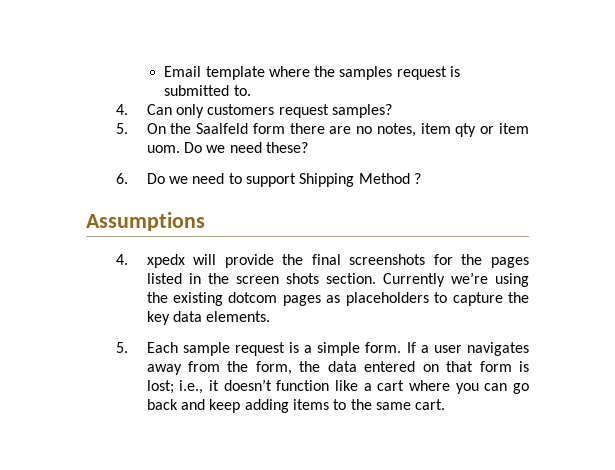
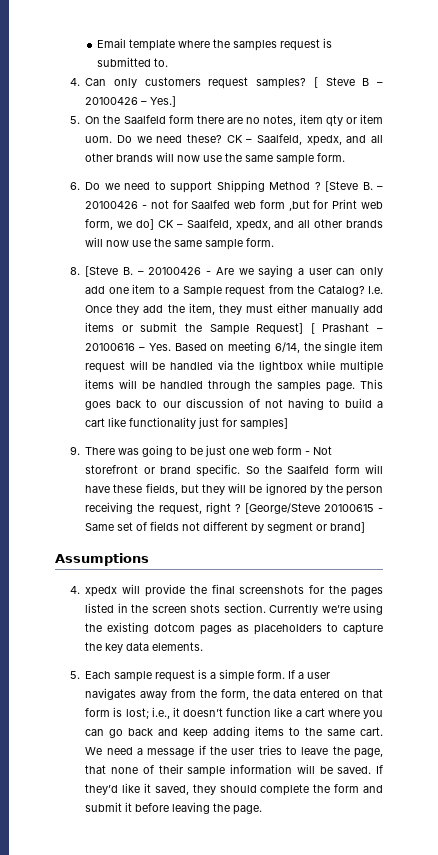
+ [ Steve B – 20100426 – Yes.]
- Do we need these?
+ Do we need these? CK – Saalfeld, xpedx, and all other brands will now use the same sample form.
+ [Steve B. – 20100426 - not for Saalfed web form ,but for Print web form, we do] CK – Saalfeld, xpedx, and all other brands will now use the same sample form.
+ 8. [Steve B. – 20100426 - Are we saying a user can only add one item to a Sample request from the Catalog? I.e. Once they add the item, they must either manually add items or submit the Sample Request] [ Prashant – 20100616 – Yes. Based on meeting 6/14, the single item request will be handled via the lightbox while multiple items will be handled through the samples page. This goes back to our discussion of not having to build a cart like functionality just for samples]
+ 9. There was going to be just one web form - Not storefront or brand specific. So the Saalfeld form will have these fields, but they will be ignored by the person receiving the request, right ? [George/Steve 20100615 - Same set of fields not different by segment or brand]
+ We need a message if the user tries to leave the page, that none of their sample information will be saved. If they’d like it saved, they should complete the form and submit it before leaving the page.

